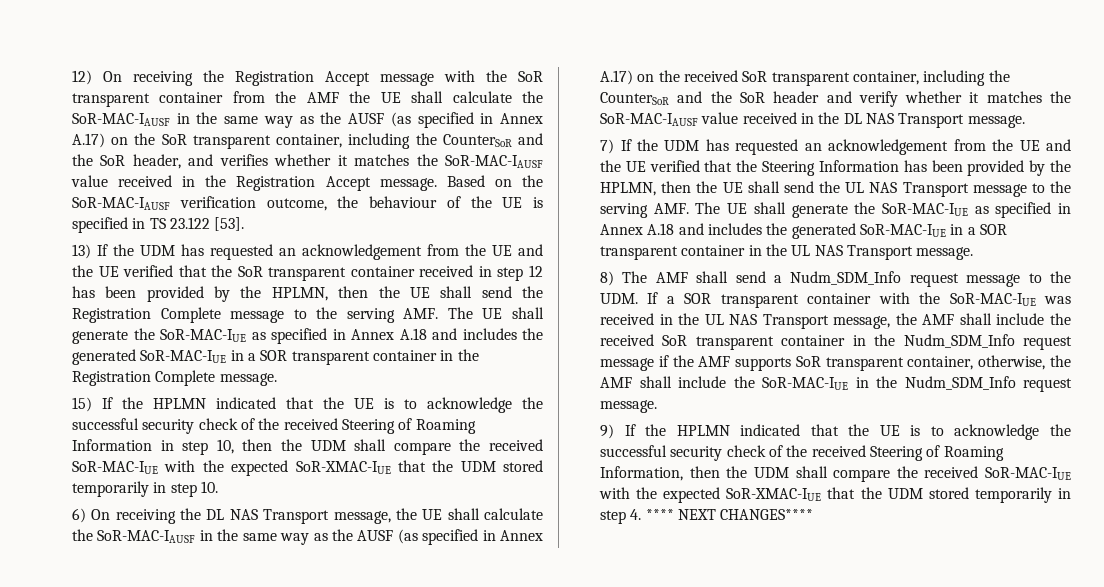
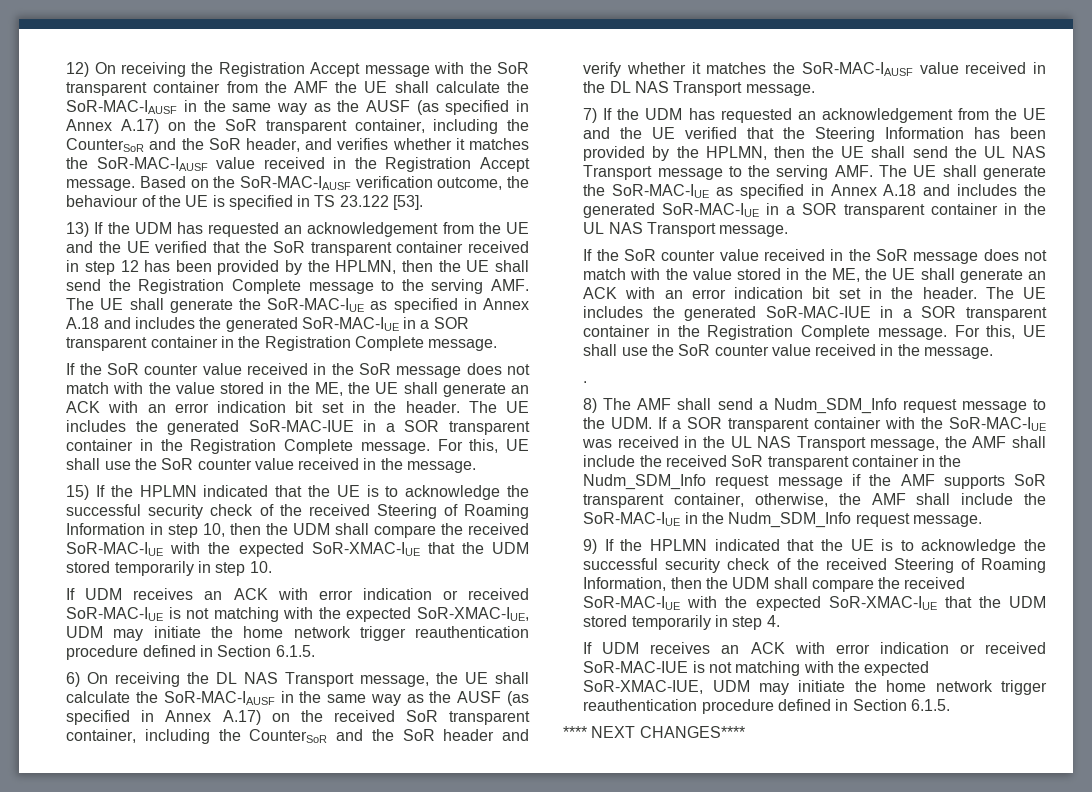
  13) If the UDM has requested an acknowledgement from the UE and the UE verified that the SoR transparent container received in step 12 has been provided by the HPLMN, then the UE shall send the Registration Complete message to the serving AMF. The UE shall generate the SoR-MAC-IUE as specified in Annex A.18 and includes the generated SoR-MAC-IUE in a SOR transparent container in the Registration Complete message.
+ If the SoR counter value received in the SoR message does not match with the value stored in the ME, the UE shall generate an ACK with an error indication bit set in the header. The UE includes the generated SoR-MAC-IUE in a SOR transparent container in the Registration Complete message. For this, UE shall use the SoR counter value received in the message.
  15) If the HPLMN indicated that the UE is to acknowledge the successful security check of the received Steering of Roaming Information in step 10, then the UDM shall compare the received SoR-MAC-IUE with the expected SoR-XMAC-IUE that the UDM stored temporarily in step 10.
+ If UDM receives an ACK with error indication or received SoR-MAC-IUE is not matching with the expected SoR-XMAC-IUE, UDM may initiate the home network trigger reauthentication procedure defined in Section 6.1.5.
  7) If the UDM has requested an acknowledgement from the UE and the UE verified that the Steering Information has been provided by the HPLMN, then the UE shall send the UL NAS Transport message to the serving AMF. The UE shall generate the SoR-MAC-IUE as specified in Annex A.18 and includes the generated SoR-MAC-IUE in a SOR transparent container in the UL NAS Transport message.
+ If the SoR counter value received in the SoR message does not match with the value stored in the ME, the UE shall generate an ACK with an error indication bit set in the header. The UE includes the generated SoR-MAC-IUE in a SOR transparent container in the Registration Complete message. For this, UE shall use the SoR counter value received in the message.
+ .
- 9) If the HPLMN indicated that the UE is to acknowledge the successful security check of the received Steering of Roaming Information, then the UDM shall compare the received SoR-MAC-IUE with the expected SoR-XMAC-IUE that the UDM stored temporarily in step 4. **** NEXT CHANGES****
+ 9) If the HPLMN indicated that the UE is to acknowledge the successful security check of the received Steering of Roaming Information, then the UDM shall compare the received SoR-MAC-IUE with the expected SoR-XMAC-IUE that the UDM stored temporarily in step 4.
+ If UDM receives an ACK with error indication or received SoR-MAC-IUE is not matching with the expected SoR-XMAC-IUE, UDM may initiate the home network trigger reauthentication procedure defined in Section 6.1.5.
+ **** NEXT CHANGES****

